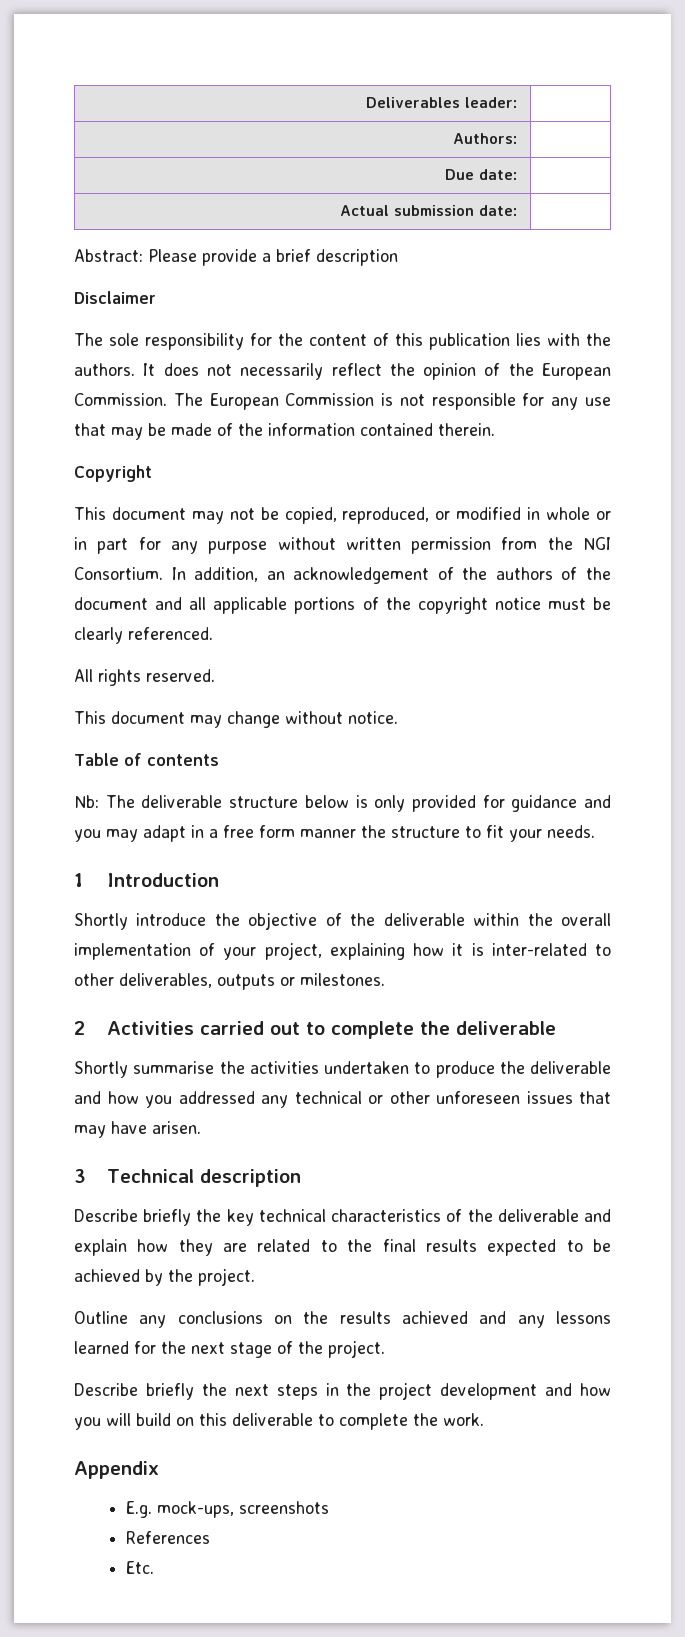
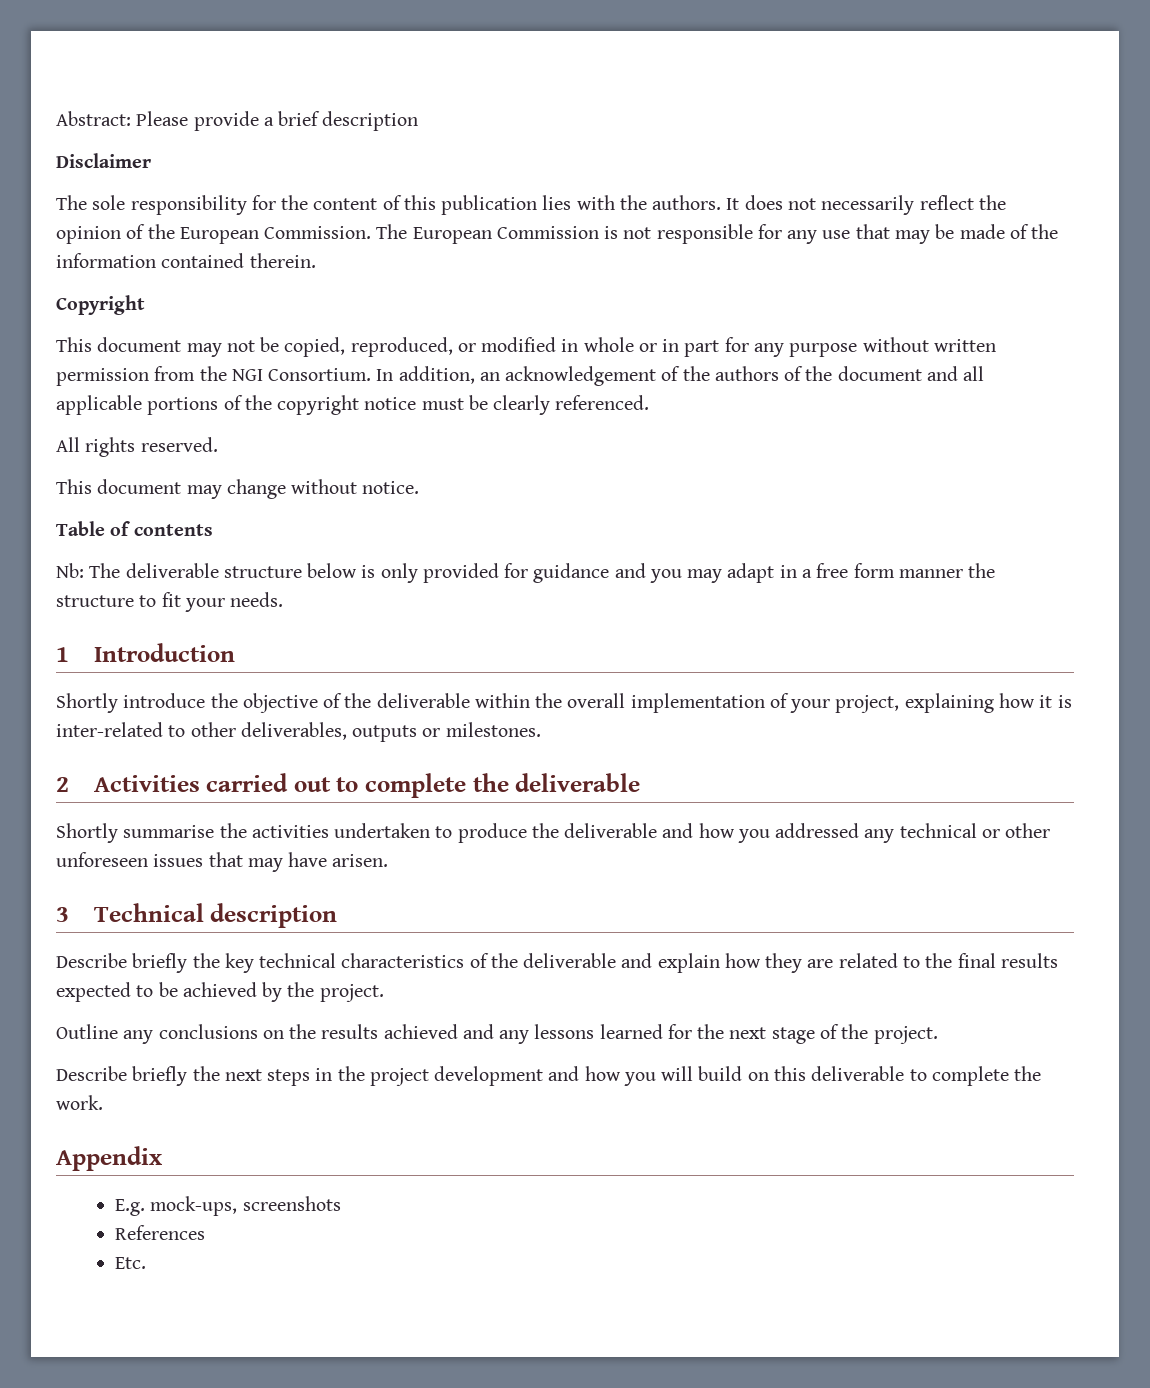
- Deliverables leader: |
- Authors: |
- Due date: |
- Actual submission date: |

